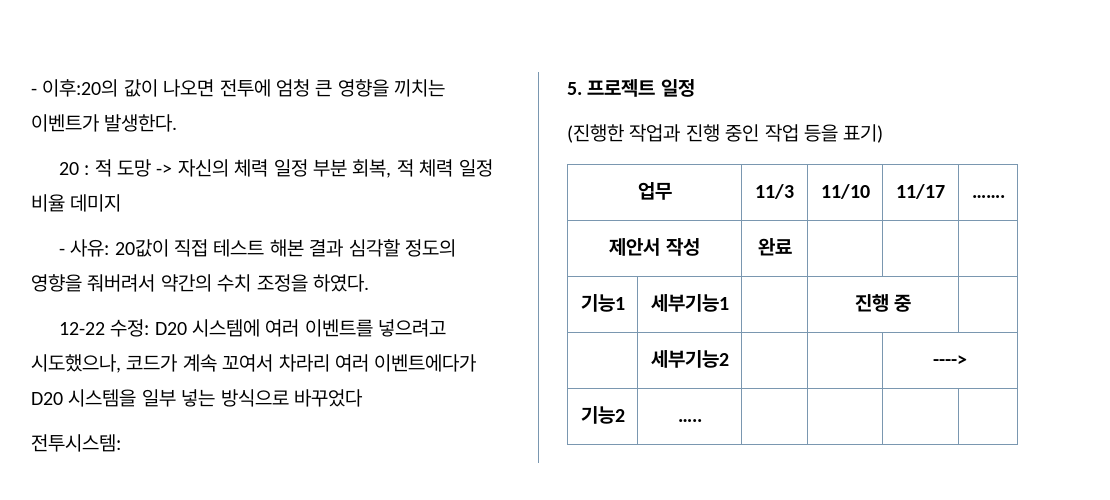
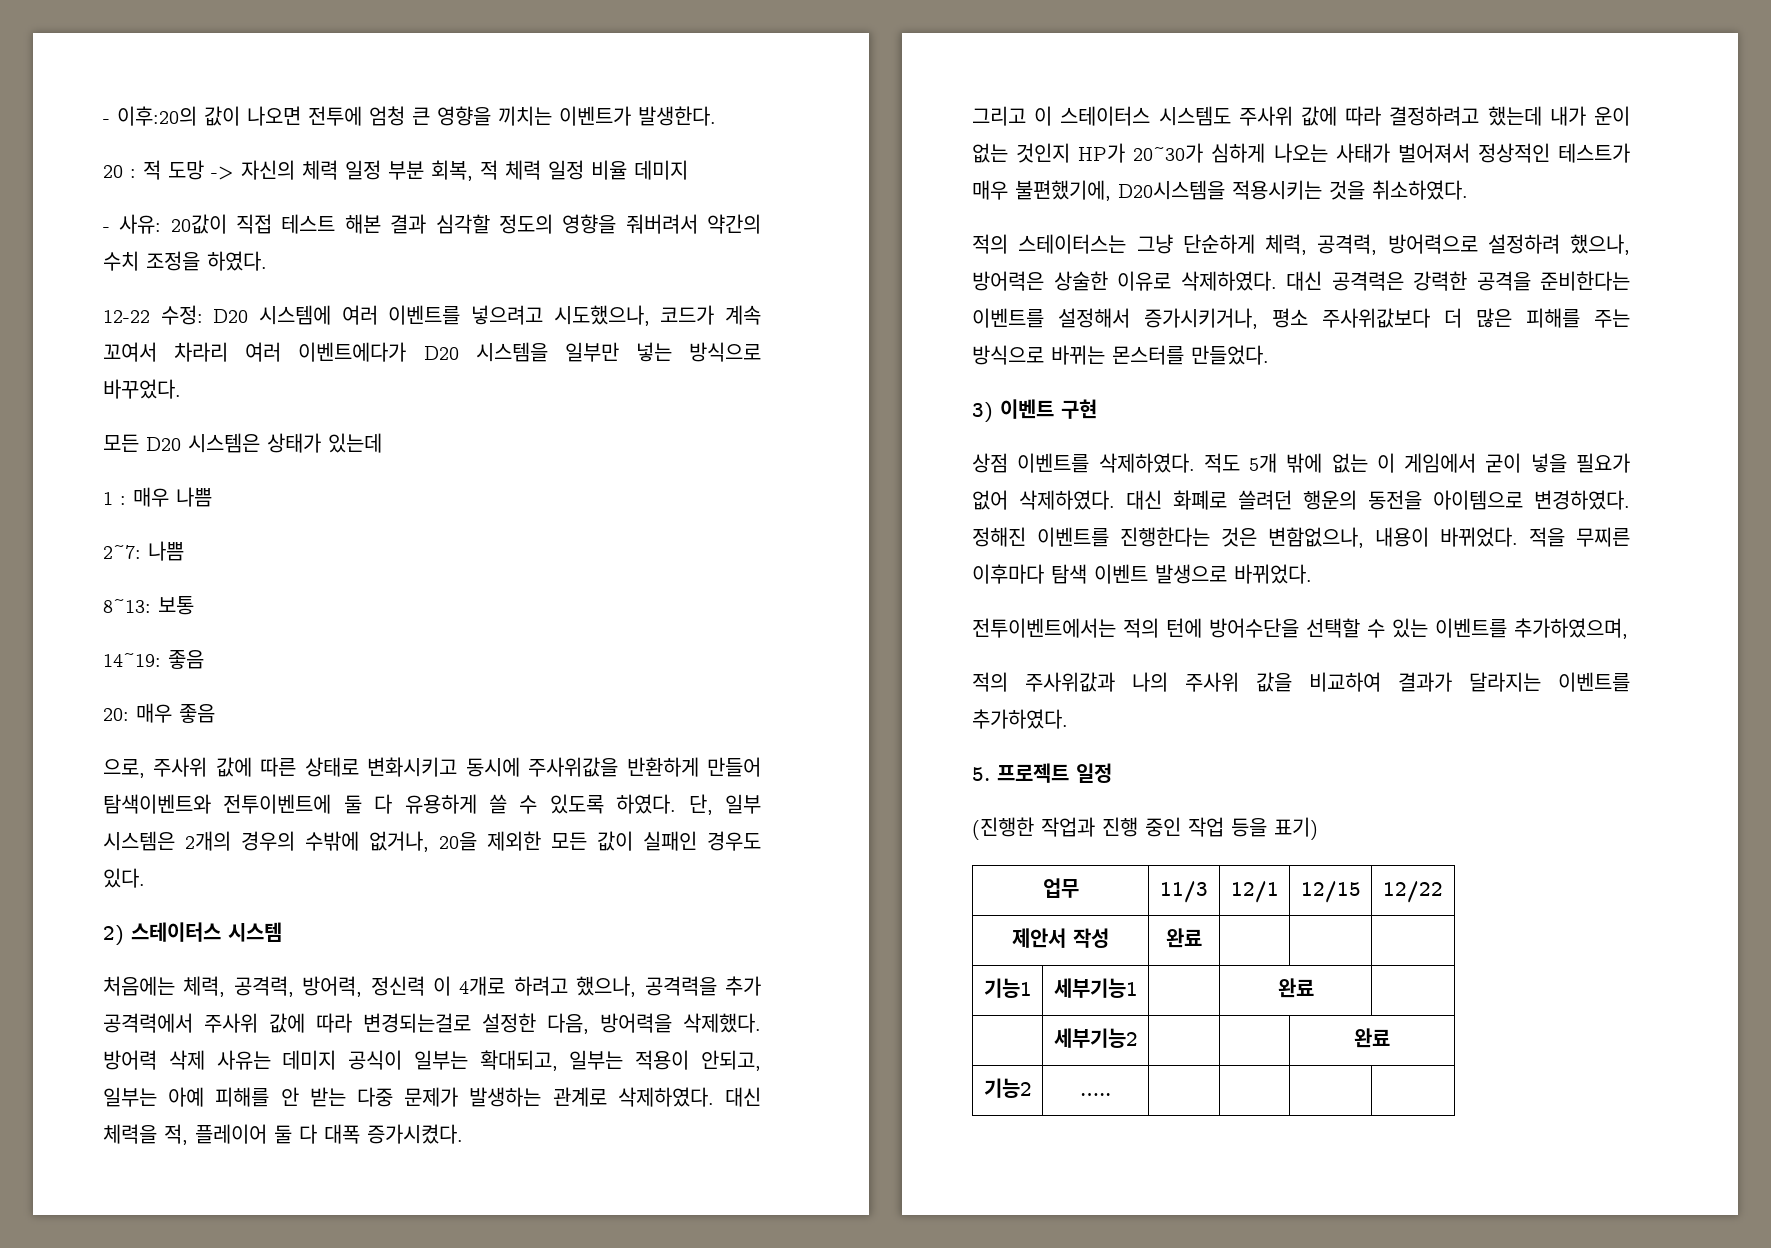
- 12-22 수정: D20 시스템에 여러 이벤트를 넣으려고 시도했으나, 코드가 계속 꼬여서 차라리 여러 이벤트에다가 D20 시스템을 일부 넣는 방식으로 바꾸었다
- 전투시스템:
+ 12-22 수정: D20 시스템에 여러 이벤트를 넣으려고 시도했으나, 코드가 계속 꼬여서 차라리 여러 이벤트에다가 D20 시스템을 일부만 넣는 방식으로 바꾸었다.
+ 모든 D20 시스템은 상태가 있는데
+ 1 : 매우 나쁨
+ 2~7: 나쁨
+ 8~13: 보통
+ 14~19: 좋음
+ 20: 매우 좋음
+ 으로, 주사위 값에 따른 상태로 변화시키고 동시에 주사위값을 반환하게 만들어 탐색이벤트와 전투이벤트에 둘 다 유용하게 쓸 수 있도록 하였다. 단, 일부 시스템은 2개의 경우의 수밖에 없거나, 20을 제외한 모든 값이 실패인 경우도 있다.
+ 2) 스테이터스 시스템
+ 처음에는 체력, 공격력, 방어력, 정신력 이 4개로 하려고 했으나, 공격력을 추가 공격력에서 주사위 값에 따라 변경되는걸로 설정한 다음, 방어력을 삭제했다. 방어력 삭제 사유는 데미지 공식이 일부는 확대되고, 일부는 적용이 안되고, 일부는 아예 피해를 안 받는 다중 문제가 발생하는 관계로 삭제하였다. 대신 체력을 적, 플레이어 둘 다 대폭 증가시켰다.
+ 그리고 이 스테이터스 시스템도 주사위 값에 따라 결정하려고 했는데 내가 운이 없는 것인지 HP가 20~30가 심하게 나오는 사태가 벌어져서 정상적인 테스트가 매우 불편했기에, D20시스템을 적용시키는 것을 취소하였다.
+ 적의 스테이터스는 그냥 단순하게 체력, 공격력, 방어력으로 설정하려 했으나, 방어력은 상술한 이유로 삭제하였다. 대신 공격력은 강력한 공격을 준비한다는 이벤트를 설정해서 증가시키거나, 평소 주사위값보다 더 많은 피해를 주는 방식으로 바뀌는 몬스터를 만들었다.
+ 3) 이벤트 구현
+ 상점 이벤트를 삭제하였다. 적도 5개 밖에 없는 이 게임에서 굳이 넣을 필요가 없어 삭제하였다. 대신 화폐로 쓸려던 행운의 동전을 아이템으로 변경하였다. 정해진 이벤트를 진행한다는 것은 변함없으나, 내용이 바뀌었다. 적을 무찌른 이후마다 탐색 이벤트 발생으로 바뀌었다.
+ 전투이벤트에서는 적의 턴에 방어수단을 선택할 수 있는 이벤트를 추가하였으며,
+ 적의 주사위값과 나의 주사위 값을 비교하여 결과가 달라지는 이벤트를 추가하였다.
- 업무 | 11/3 | 11/10 | 11/17 | …….
+ 업무 | 11/3 | 12/1 | 12/15 | 12/22
- 기능1 | 세부기능1 | | 진행 중 |
+ 기능1 | 세부기능1 | | 완료 |
- | 세부기능2 | | | ---->
+ | 세부기능2 | | | 완료

